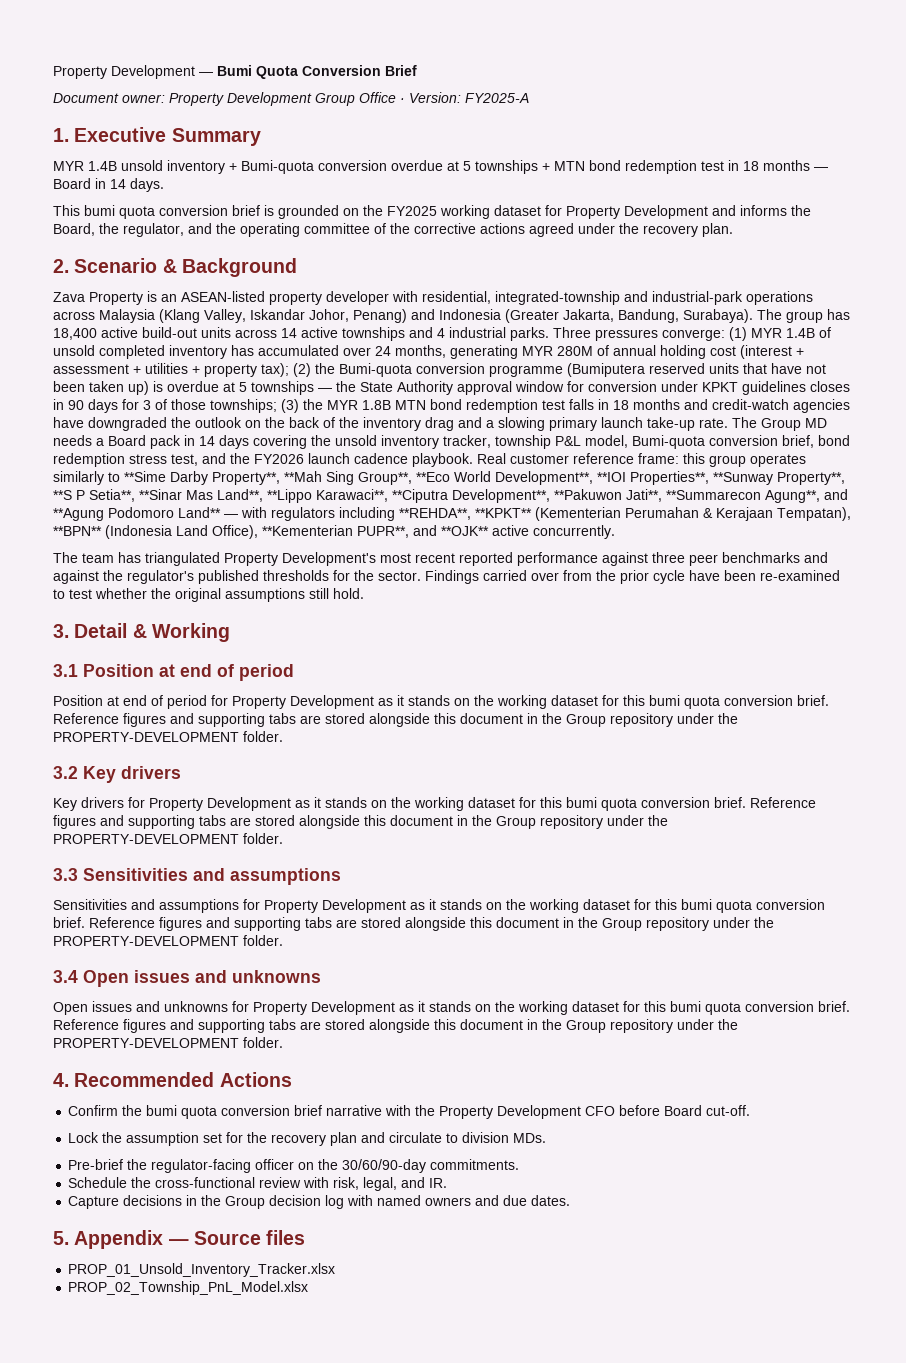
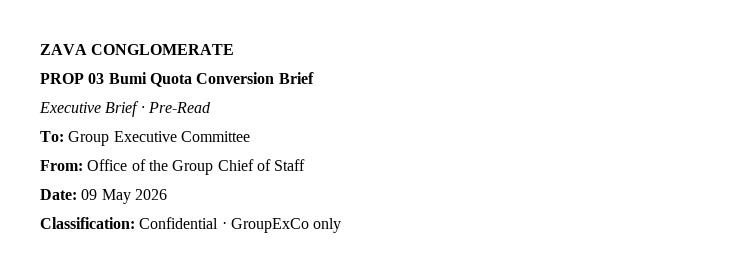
- Property Development — Bumi Quota Conversion Brief
+ ZAVA CONGLOMERATE
+ PROP 03 Bumi Quota Conversion Brief
- Document owner: Property Development Group Office · Version: FY2025-A
- 1. Executive Summary
- MYR 1.4B unsold inventory + Bumi-quota conversion overdue at 5 townships + MTN bond redemption test in 18 months — Board in 14 days.
- This bumi quota conversion brief is grounded on the FY2025 working dataset for Property Development and informs the Board, the regulator, and the operating committee of the corrective actions agreed under the recovery plan.
- 2. Scenario & Background
- Zava Property is an ASEAN-listed property developer with residential, integrated-township and industrial-park operations across Malaysia (Klang Valley, Iskandar Johor, Penang) and Indonesia (Greater Jakarta, Bandung, Surabaya). The group has 18,400 active build-out units across 14 active townships and 4 industrial parks. Three pressures converge: (1) MYR 1.4B of unsold completed inventory has accumulated over 24 months, generating MYR 280M of annual holding cost (interest + assessment + utilities + property tax); (2) the Bumi-quota conversion programme (Bumiputera reserved units that have not been taken up) is overdue at 5 townships — the State Authority approval window for conversion under KPKT guidelines closes in 90 days for 3 of those townships; (3) the MYR 1.8B MTN bond redemption test falls in 18 months and credit-watch agencies have downgraded the outlook on the back of the inventory drag and a slowing primary launch take-up rate. The Group MD needs a Board pack in 14 days covering the unsold inventory tracker, township P&L model, Bumi-quota conversion brief, bond redemption stress test, and the FY2026 launch cadence playbook. Real customer reference frame: this group operates similarly to **Sime Darby Property**, **Mah Sing Group**, **Eco World Development**, **IOI Properties**, **Sunway Property**, **S P Setia**, **Sinar Mas Land**, **Lippo Karawaci**, **Ciputra Development**, **Pakuwon Jati**, **Summarecon Agung**, and **Agung Podomoro Land** — with regulators including **REHDA**, **KPKT** (Kementerian Perumahan & Kerajaan Tempatan), **BPN** (Indonesia Land Office), **Kementerian PUPR**, and **OJK** active concurrently.
- The team has triangulated Property Development's most recent reported performance against three peer benchmarks and against the regulator's published thresholds for the sector. Findings carried over from the prior cycle have been re-examined to test whether the original assumptions still hold.
- 3. Detail & Working
- 3.1 Position at end of period
- Position at end of period for Property Development as it stands on the working dataset for this bumi quota conversion brief. Reference figures and supporting tabs are stored alongside this document in the Group repository under the PROPERTY-DEVELOPMENT folder.
- 3.2 Key drivers
- Key drivers for Property Development as it stands on the working dataset for this bumi quota conversion brief. Reference figures and supporting tabs are stored alongside this document in the Group repository under the PROPERTY-DEVELOPMENT folder.
- 3.3 Sensitivities and assumptions
- Sensitivities and assumptions for Property Development as it stands on the working dataset for this bumi quota conversion brief. Reference figures and supporting tabs are stored alongside this document in the Group repository under the PROPERTY-DEVELOPMENT folder.
- 3.4 Open issues and unknowns
- Open issues and unknowns for Property Development as it stands on the working dataset for this bumi quota conversion brief. Reference figures and supporting tabs are stored alongside this document in the Group repository under the PROPERTY-DEVELOPMENT folder.
- 4. Recommended Actions
- Confirm the bumi quota conversion brief narrative with the Property Development CFO before Board cut-off.
- Lock the assumption set for the recovery plan and circulate to division MDs.
- Pre-brief the regulator-facing officer on the 30/60/90-day commitments.
- Schedule the cross-functional review with risk, legal, and IR.
- Capture decisions in the Group decision log with named owners and due dates.
- 5. Appendix — Source files
- PROP_01_Unsold_Inventory_Tracker.xlsx
- PROP_02_Township_PnL_Model.xlsx
+ Executive Brief · Pre-Read
+ To: Group Executive Committee
+ From: Office of the Group Chief of Staff
+ Date: 09 May 2026
+ Classification: Confidential · GroupExCo only

